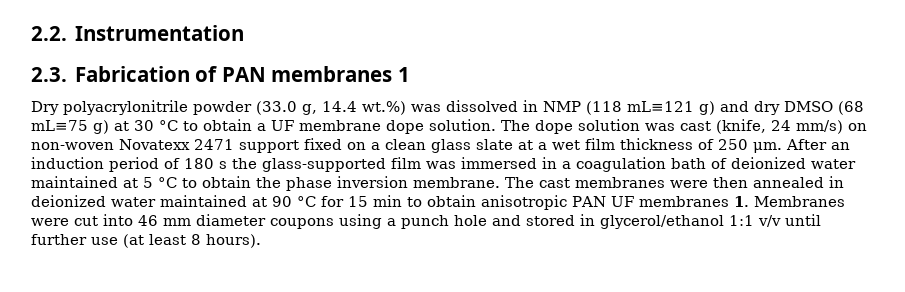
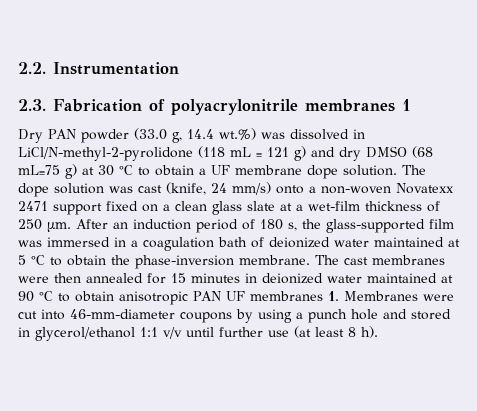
- 2.3. Fabrication of PAN membranes 1
+ 2.3. Fabrication of polyacrylonitrile membranes 1
- Dry polyacrylonitrile powder (33.0 g, 14.4 wt.%) was dissolved in NMP (118 mL≡121 g) and dry DMSO (68 mL≡75 g) at 30 °C to obtain a UF membrane dope solution.
+ Dry PAN powder (33.0 g, 14.4 wt.%) was dissolved in LiCl/N-methyl-2-pyrolidone (118 mL ≡ 121 g) and dry DMSO (68 mL≡75 g) at 30 °C to obtain a UF membrane dope solution.
- The dope solution was cast (knife, 24 mm/s) on non-woven Novatexx 2471 support fixed on a clean glass slate at a wet film thickness of 250 μm.
+ The dope solution was cast (knife, 24 mm/s) onto a non-woven Novatexx 2471 support fixed on a clean glass slate at a wet-film thickness of 250 μm.
- After an induction period of 180 s the glass-supported film was immersed in a coagulation bath of deionized water maintained at 5 °C to obtain the phase inversion membrane.
+ After an induction period of 180 s, the glass-supported film was immersed in a coagulation bath of deionized water maintained at 5 °C to obtain the phase-inversion membrane.
- The cast membranes were then annealed in deionized water maintained at 90 °C for 15 min to obtain anisotropic PAN UF membranes 1. Membranes were cut into 46 mm diameter coupons using a punch hole and stored in glycerol/ethanol 1:1 v/v until further use (at least 8 hours).
+ The cast membranes were then annealed for 15 minutes in deionized water maintained at 90 °C to obtain anisotropic PAN UF membranes 1. Membranes were cut into 46-mm-diameter coupons by using a punch hole and stored in glycerol/ethanol 1:1 v/v until further use (at least 8 h).

